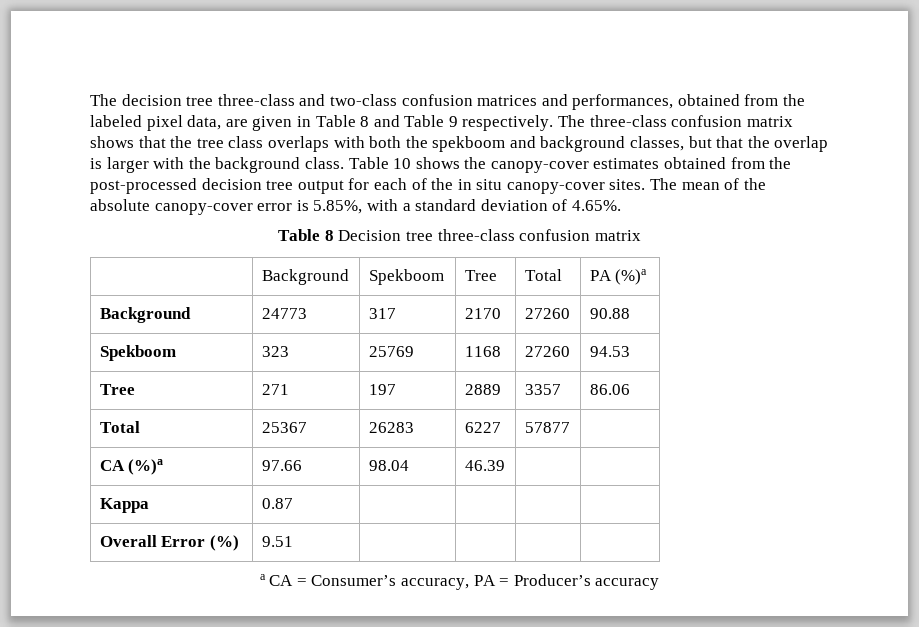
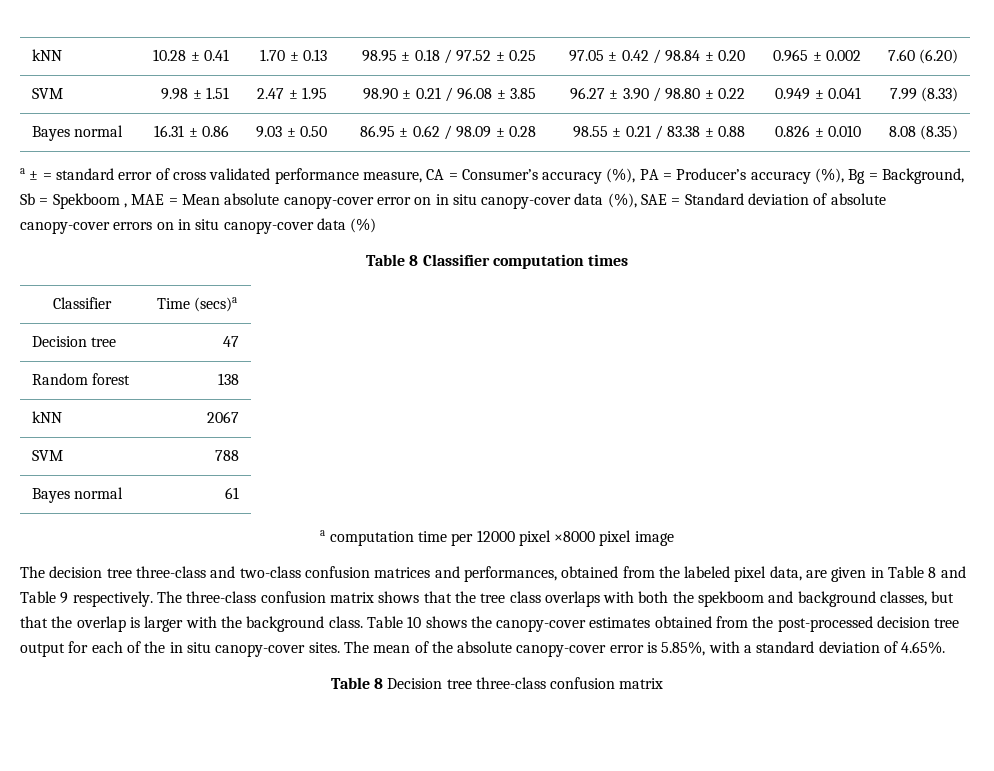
+ kNN | 10.28 ± 0.41 | 1.70 ± 0.13 | 98.95 ± 0.18 / 97.52 ± 0.25 | 97.05 ± 0.42 / 98.84 ± 0.20 | 0.965 ± 0.002 | 7.60 (6.20)
+ SVM | 9.98 ± 1.51 | 2.47 ± 1.95 | 98.90 ± 0.21 / 96.08 ± 3.85 | 96.27 ± 3.90 / 98.80 ± 0.22 | 0.949 ± 0.041 | 7.99 (8.33)
+ Bayes normal | 16.31 ± 0.86 | 9.03 ± 0.50 | 86.95 ± 0.62 / 98.09 ± 0.28 | 98.55 ± 0.21 / 83.38 ± 0.88 | 0.826 ± 0.010 | 8.08 (8.35)
+ a ± = standard error of cross validated performance measure, CA = Consumer’s accuracy (%), PA = Producer’s accuracy (%), Bg = Background, Sb = Spekboom , MAE = Mean absolute canopy-cover error on in situ canopy-cover data (%), SAE = Standard deviation of absolute canopy-cover errors on in situ canopy-cover data (%)
+ Table 8 Classifier computation times
+ Classifier | Time (secs)a
+ Decision tree | 47
+ Random forest | 138
+ kNN | 2067
+ SVM | 788
+ Bayes normal | 61
+ a computation time per 12000 pixel ×8000 pixel image
- | Background | Spekboom | Tree | Total | PA (%)a
- Background | 24773 | 317 | 2170 | 27260 | 90.88
- Spekboom | 323 | 25769 | 1168 | 27260 | 94.53
- Tree | 271 | 197 | 2889 | 3357 | 86.06
- Total | 25367 | 26283 | 6227 | 57877 |
- CA (%)a | 97.66 | 98.04 | 46.39 | |
- Kappa | 0.87 | | | |
- Overall Error (%) | 9.51 | | | |
- a CA = Consumer’s accuracy, PA = Producer’s accuracy

